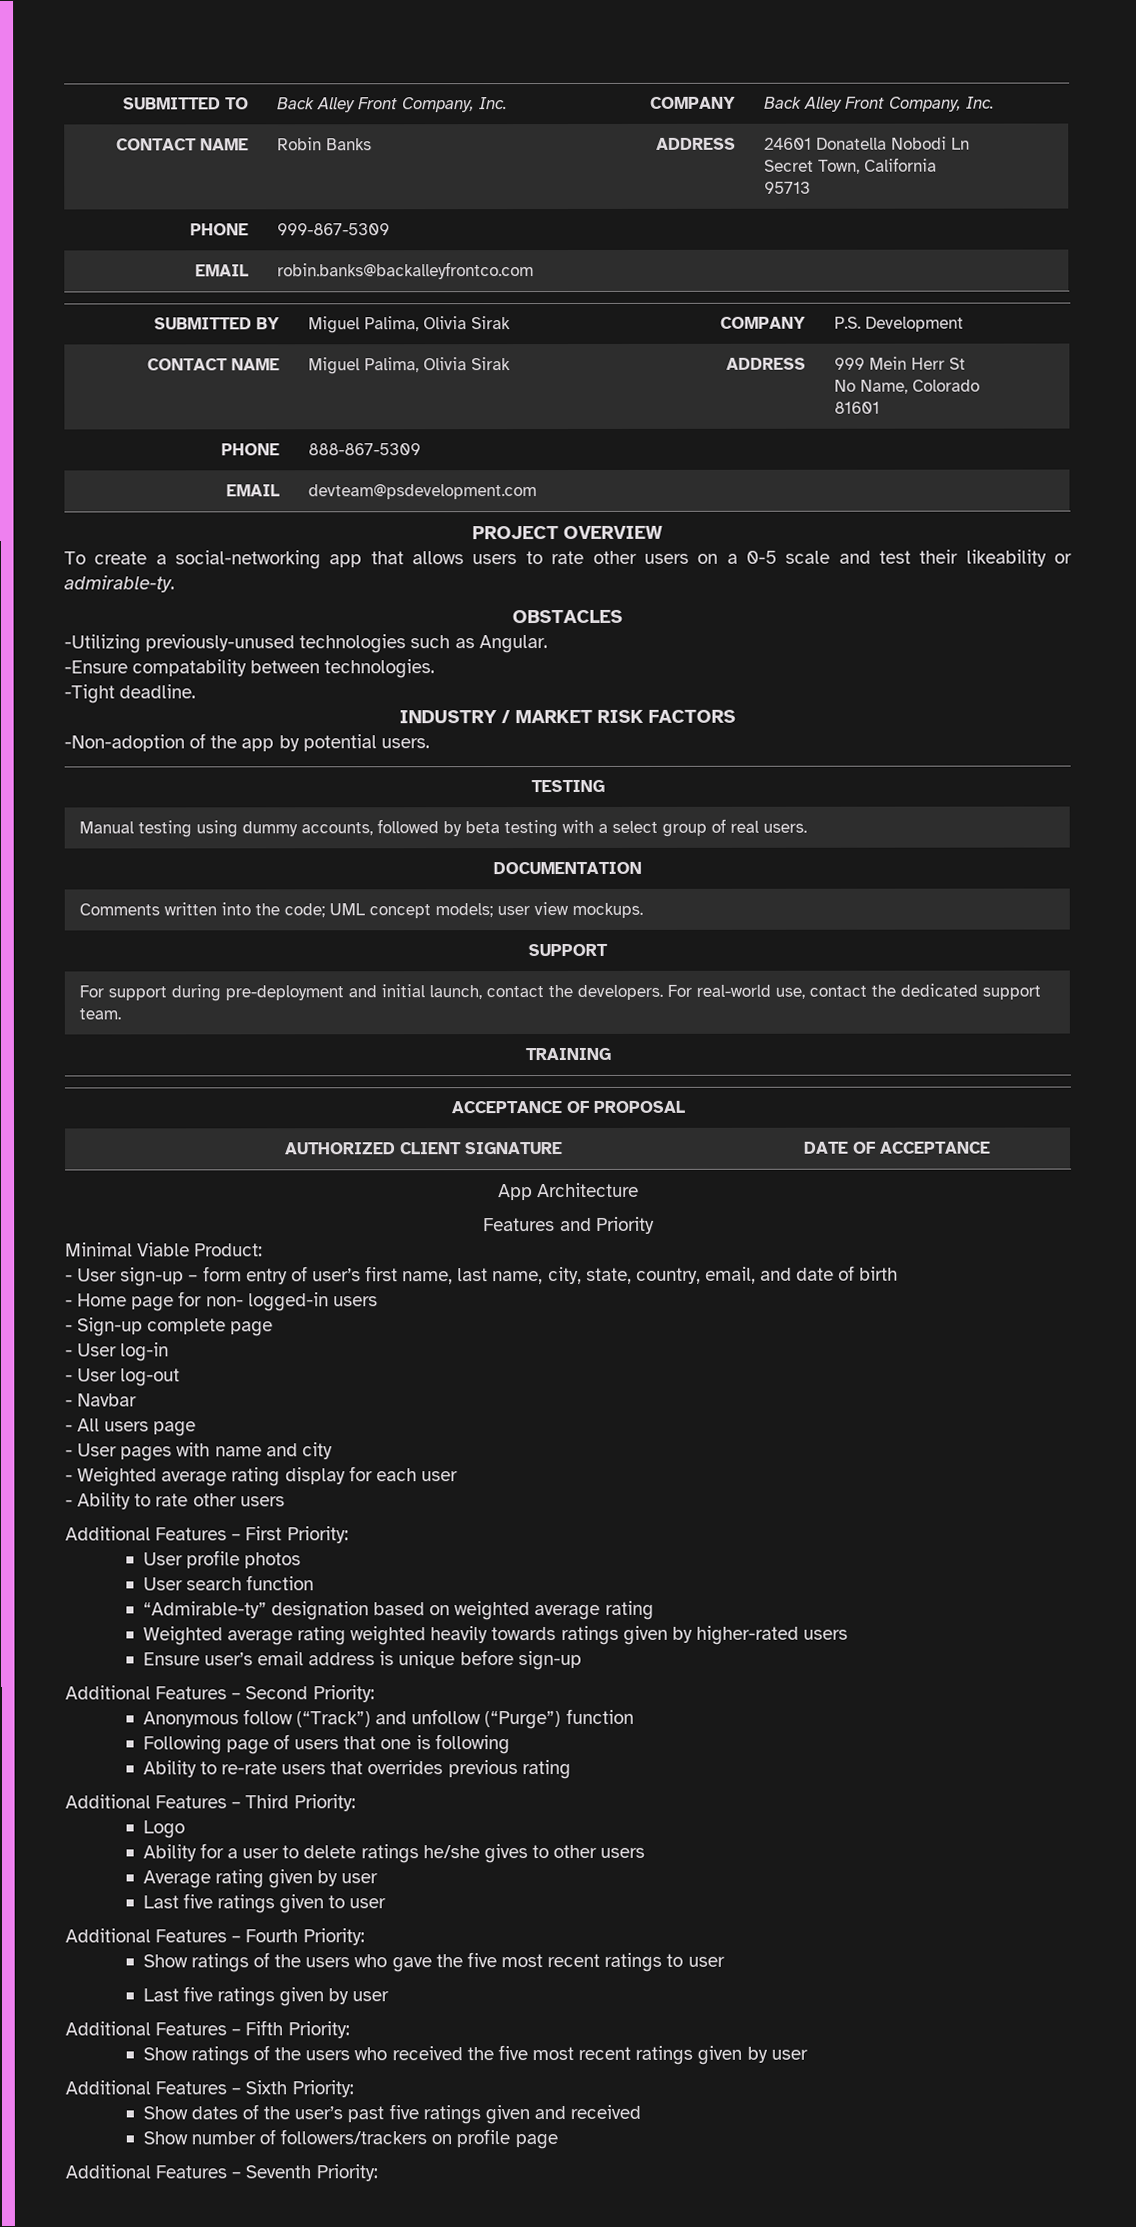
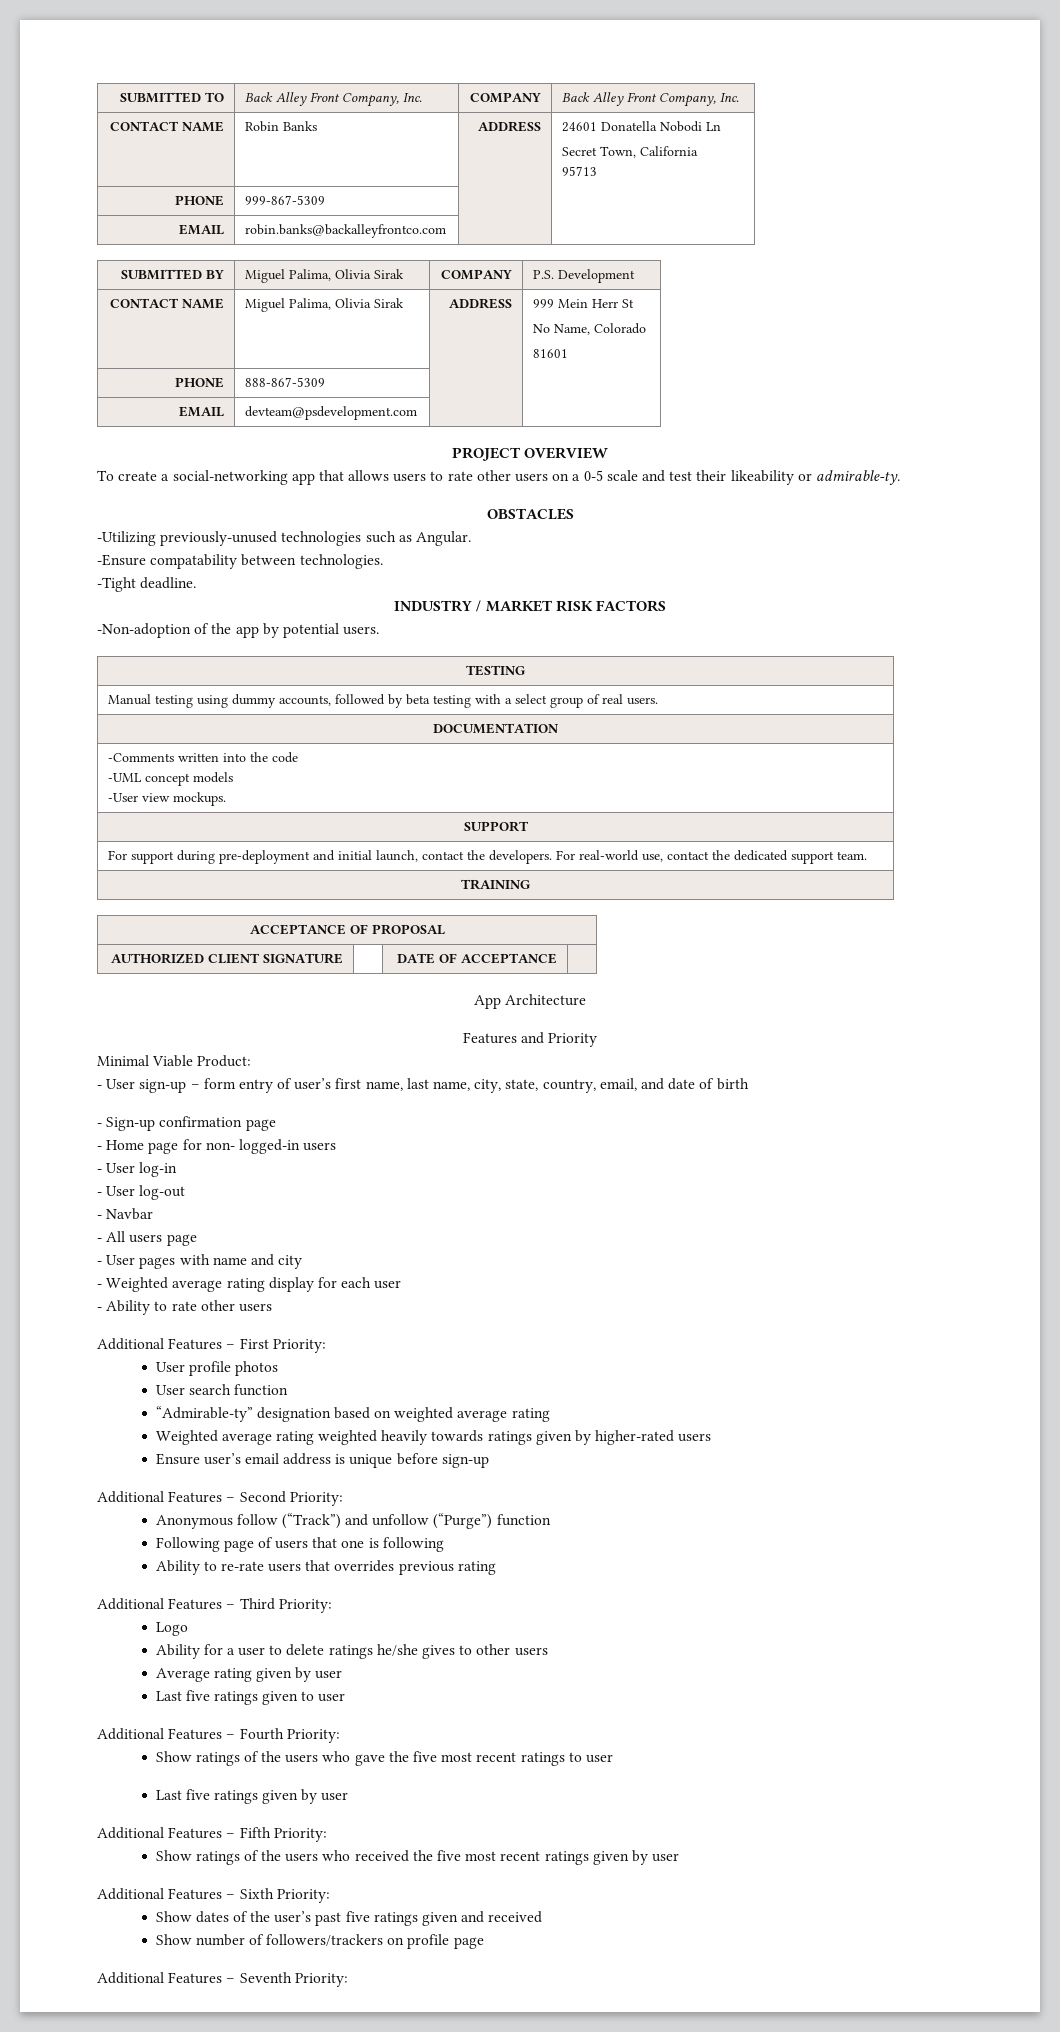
- Comments written into the code; UML concept models; user view mockups.
+ -Comments written into the code
+ -UML concept models
+ -User view mockups.
+ - Sign-up confirmation page
- - Sign-up complete page

